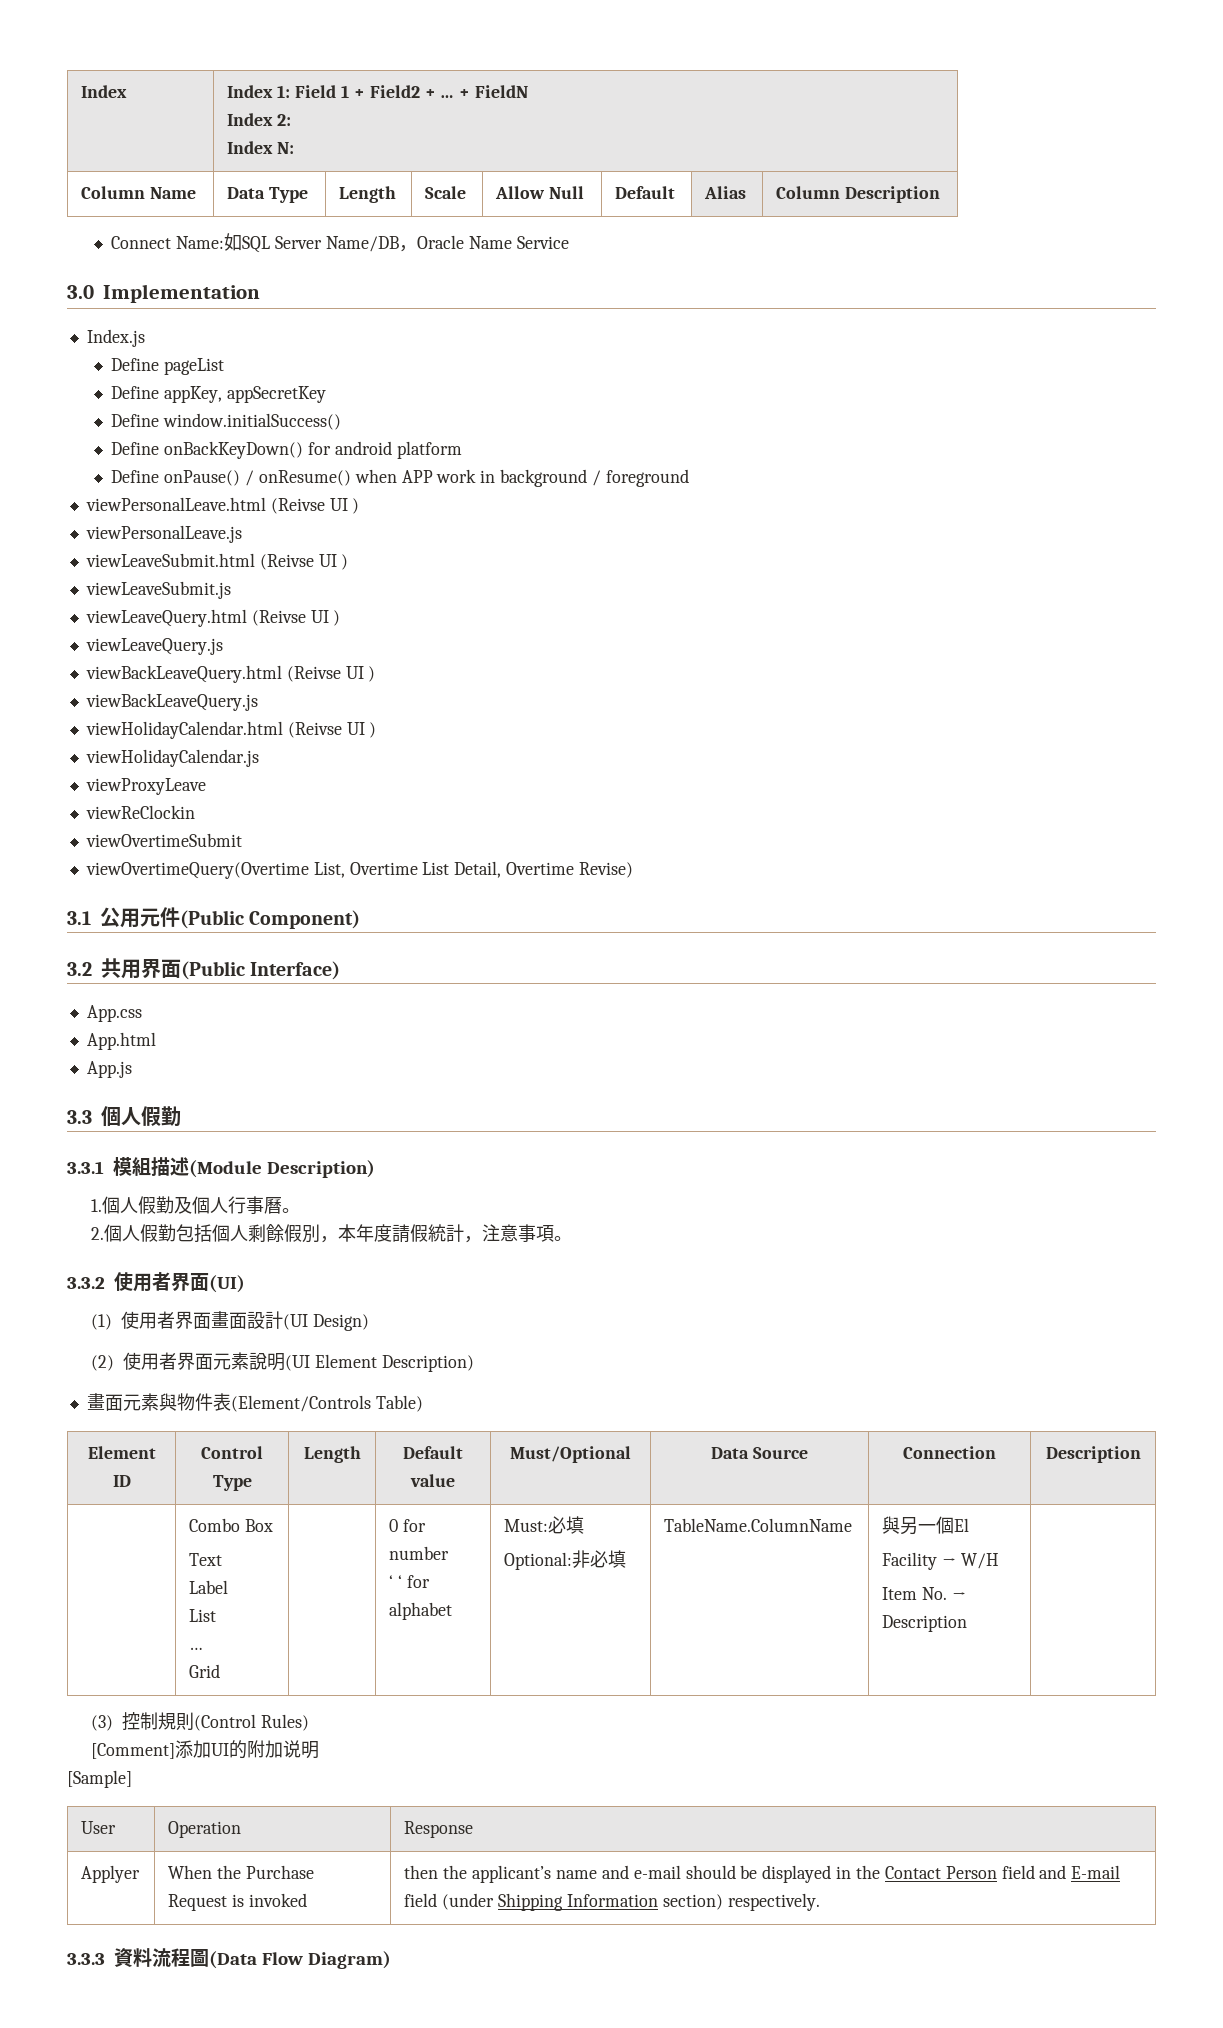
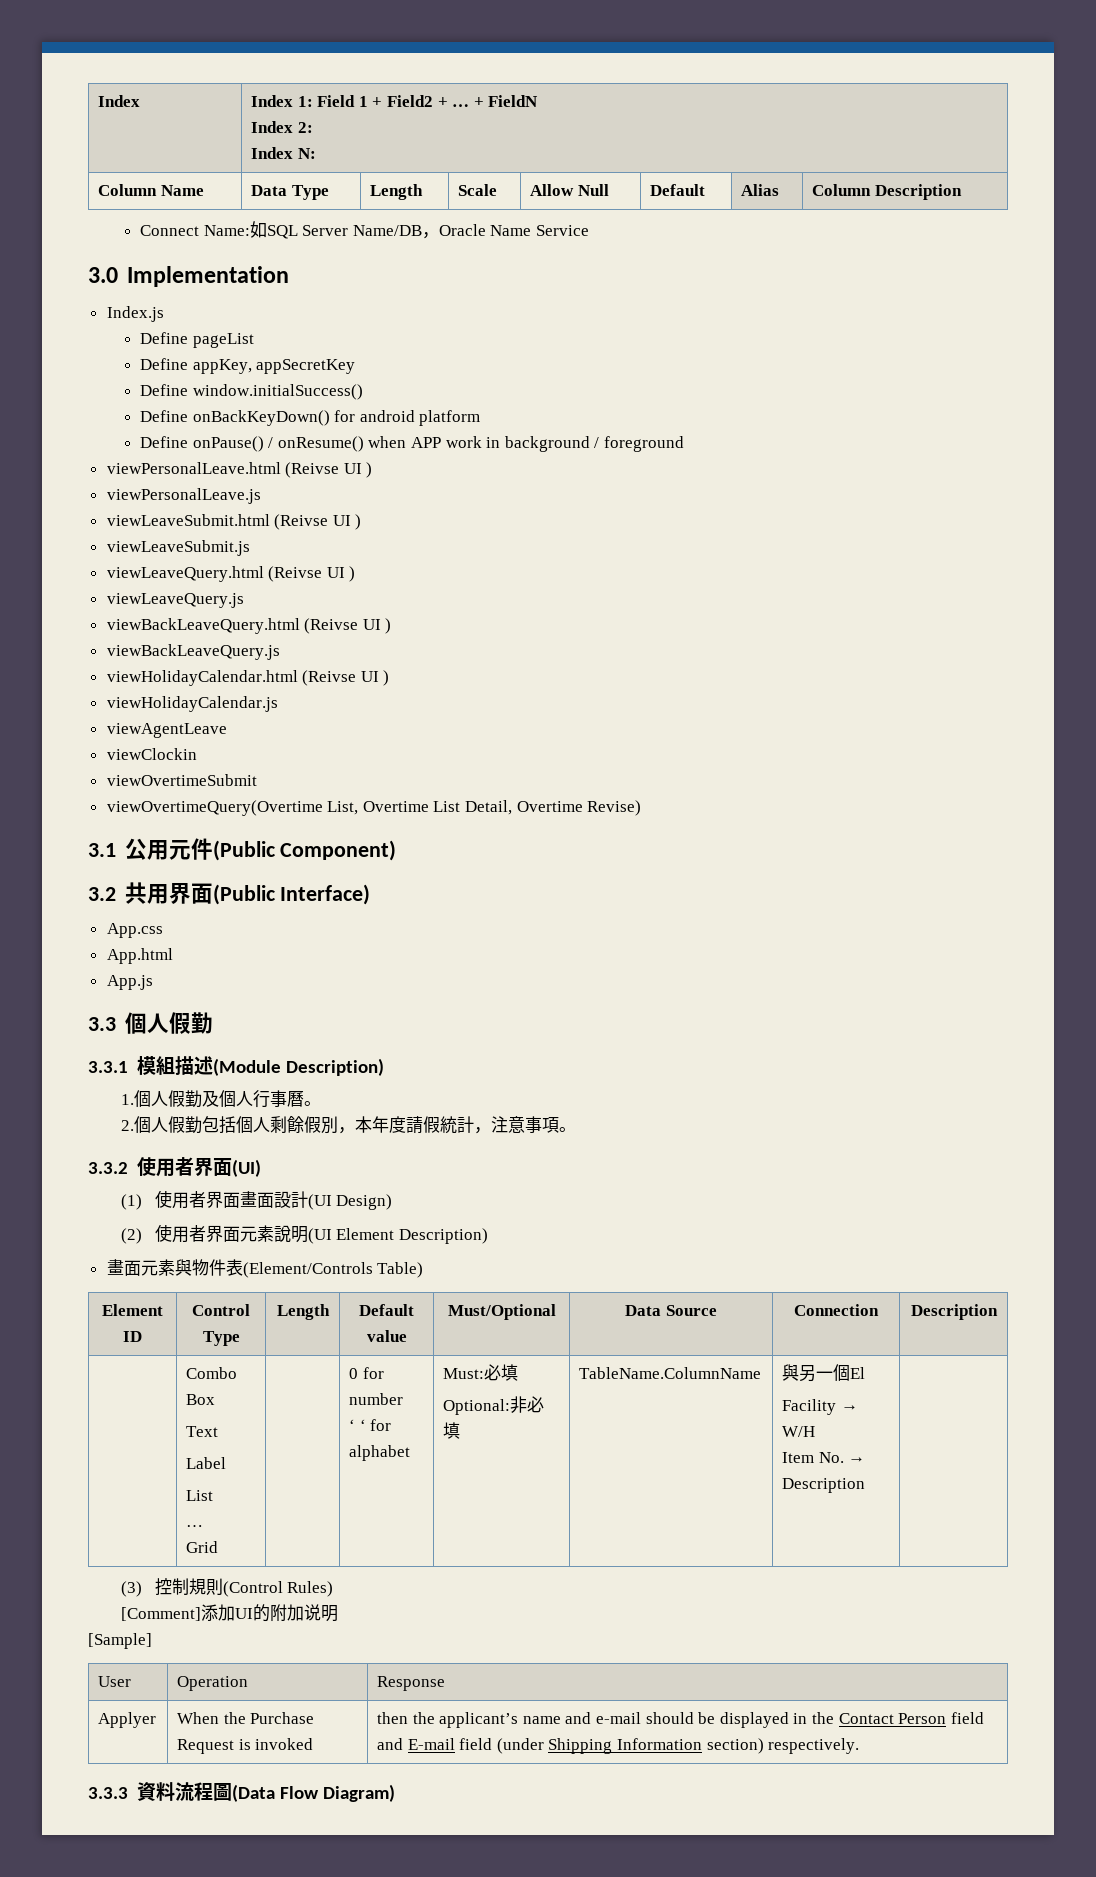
- viewProxyLeave
- viewReClockin
+ viewAgentLeave
+ viewClockin

